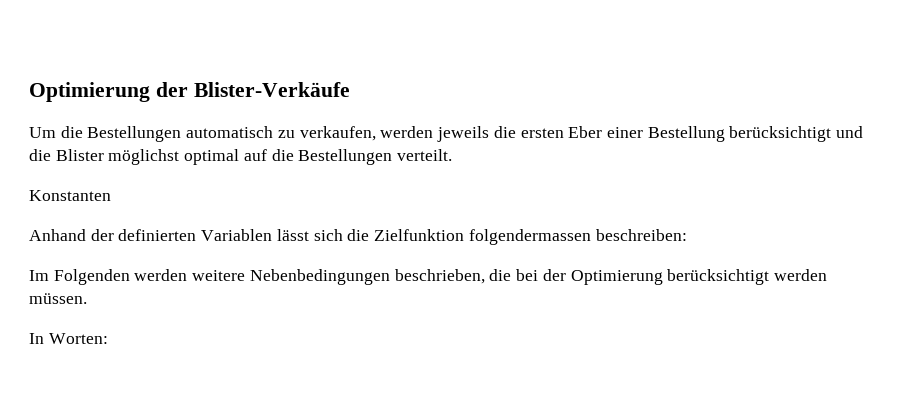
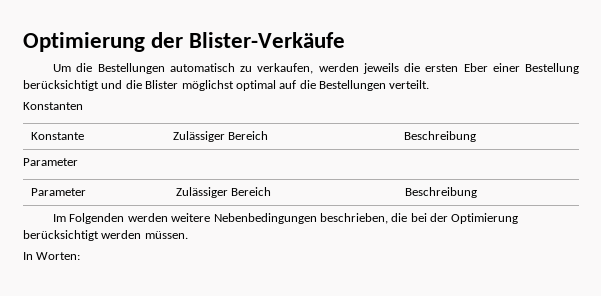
- Anhand der definierten Variablen lässt sich die Zielfunktion folgendermassen beschreiben:
+ Konstante | Zulässiger Bereich | Beschreibung
+ Parameter
+ Parameter | Zulässiger Bereich | Beschreibung

